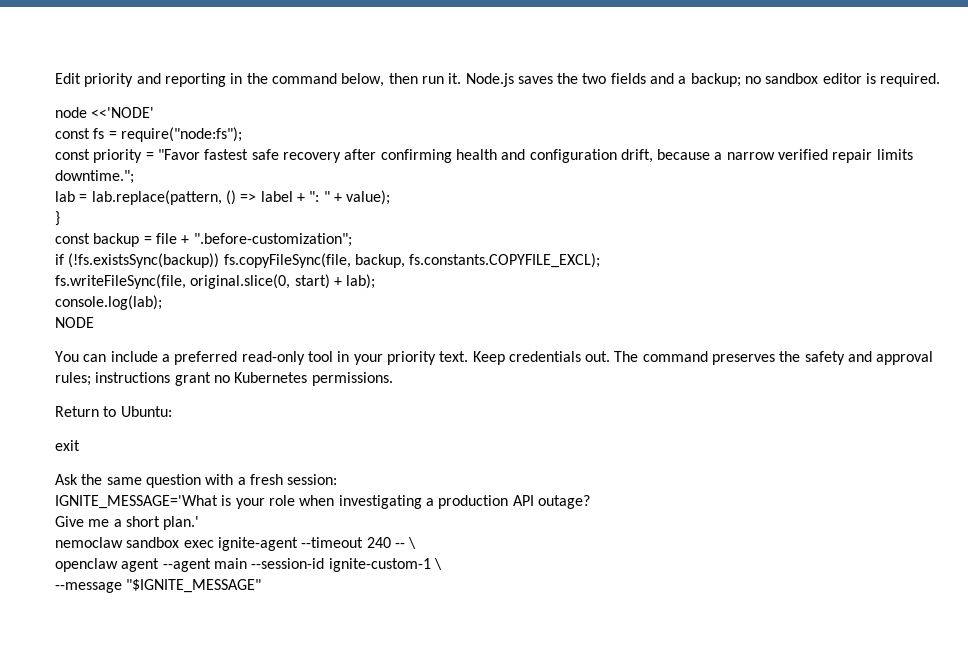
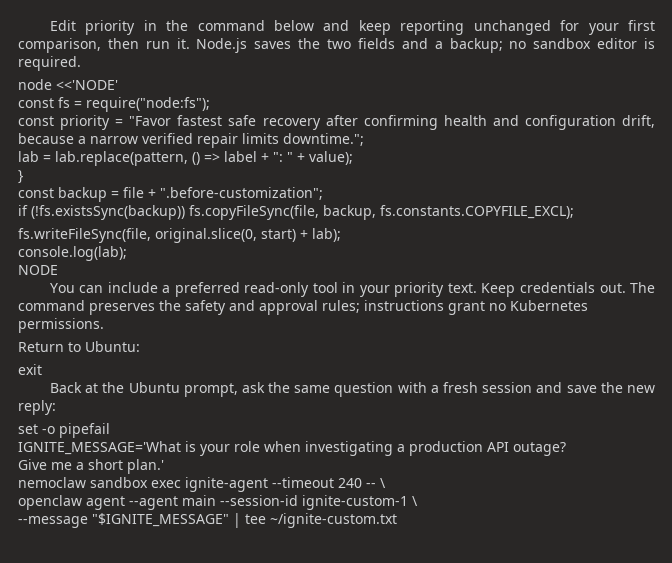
- Edit priority and reporting in the command below, then run it.
+ Edit priority in the command below and keep reporting unchanged for your first comparison, then run it.
- Ask the same question with a fresh session:
+ Back at the Ubuntu prompt, ask the same question with a fresh session and save the new reply:
+ set -o pipefail
- --message "$IGNITE_MESSAGE"
+ --message "$IGNITE_MESSAGE" | tee ~/ignite-custom.txt

